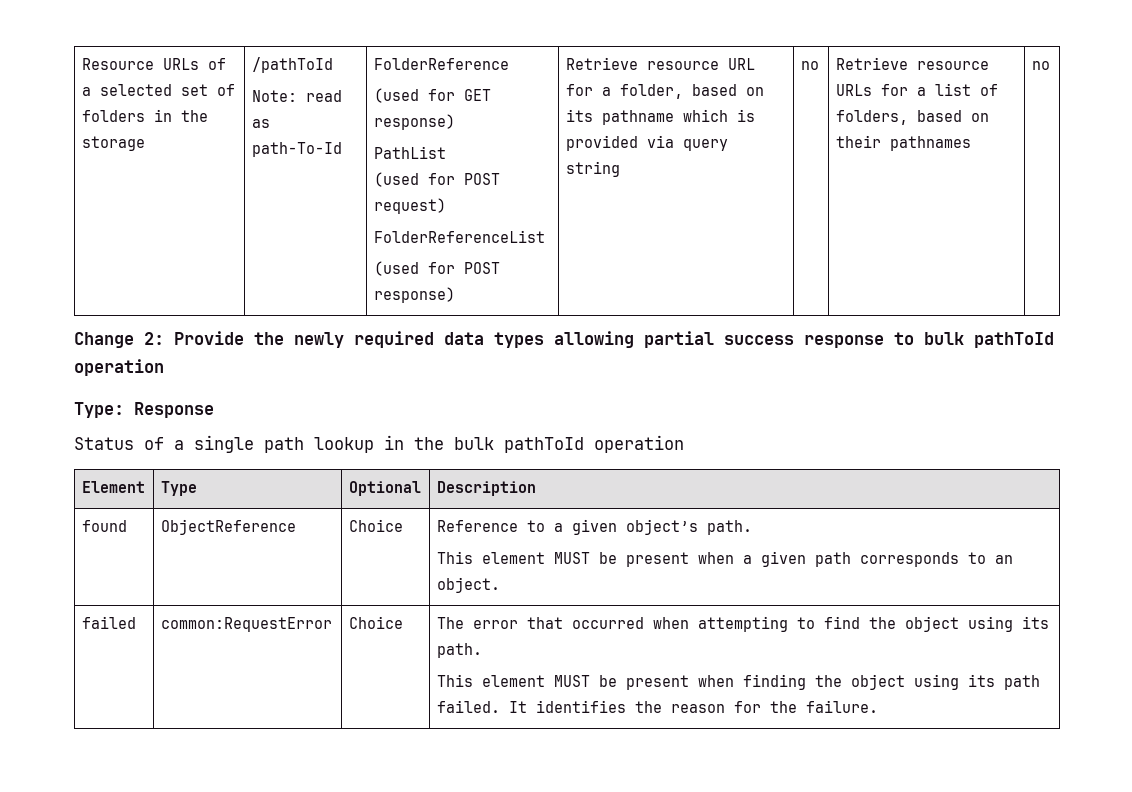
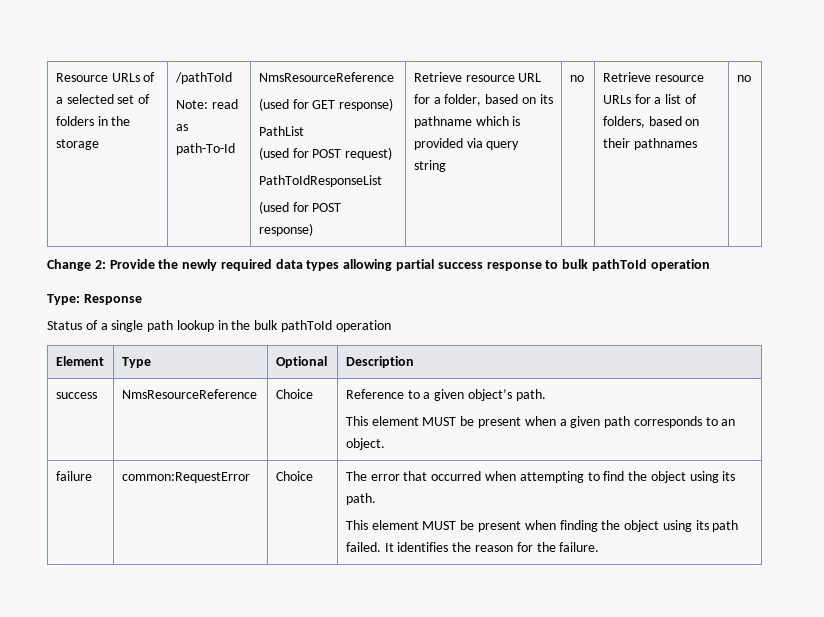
- Note: read as path-To-Id | FolderReference
+ Note: read as path-To-Id | NmsResourceReference
- FolderReferenceList
+ PathToIdResponseList
- found | ObjectReference | Choice | Reference to a given object’s path.
+ success | NmsResourceReference | Choice | Reference to a given object’s path.
- failed | common:RequestError | Choice | The error that occurred when attempting to find the object using its path.
+ failure | common:RequestError | Choice | The error that occurred when attempting to find the object using its path.

